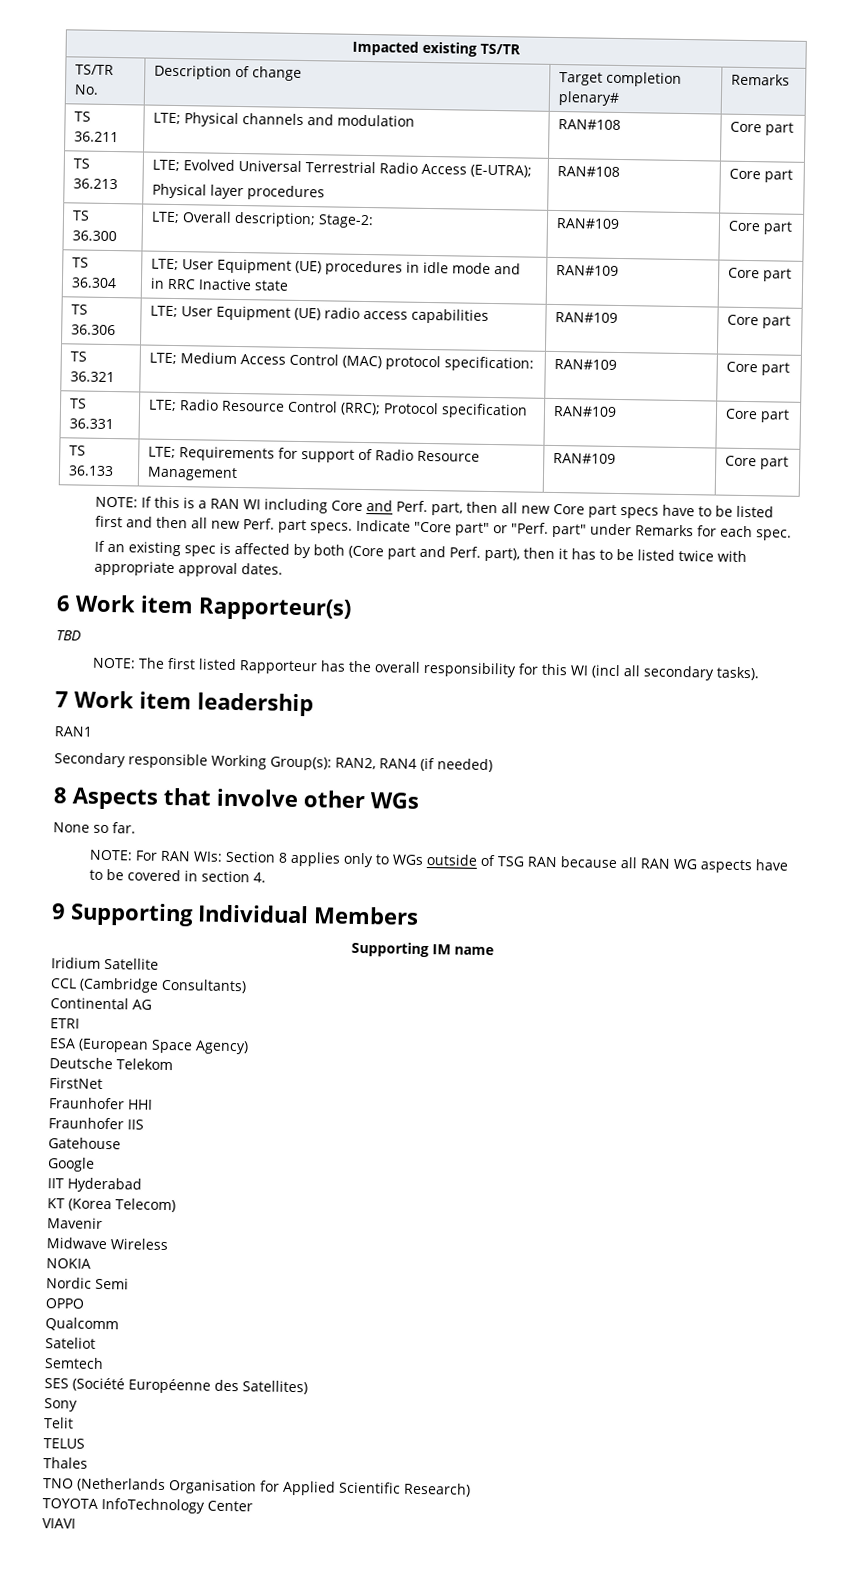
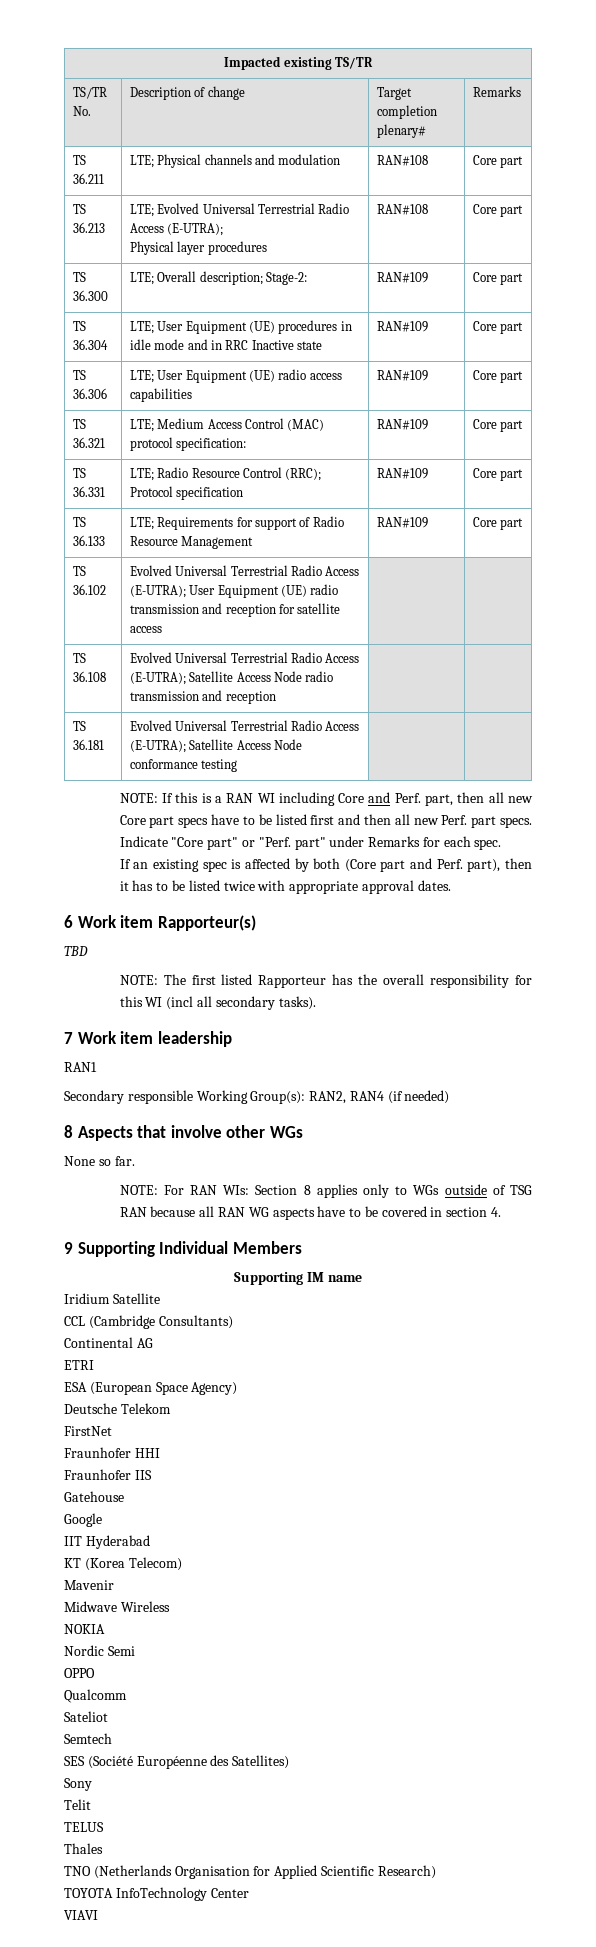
+ TS 36.102 | Evolved Universal Terrestrial Radio Access (E-UTRA); User Equipment (UE) radio transmission and reception for satellite access | |
+ TS 36.108 | Evolved Universal Terrestrial Radio Access (E-UTRA); Satellite Access Node radio transmission and reception | |
+ TS 36.181 | Evolved Universal Terrestrial Radio Access (E-UTRA); Satellite Access Node conformance testing | |

